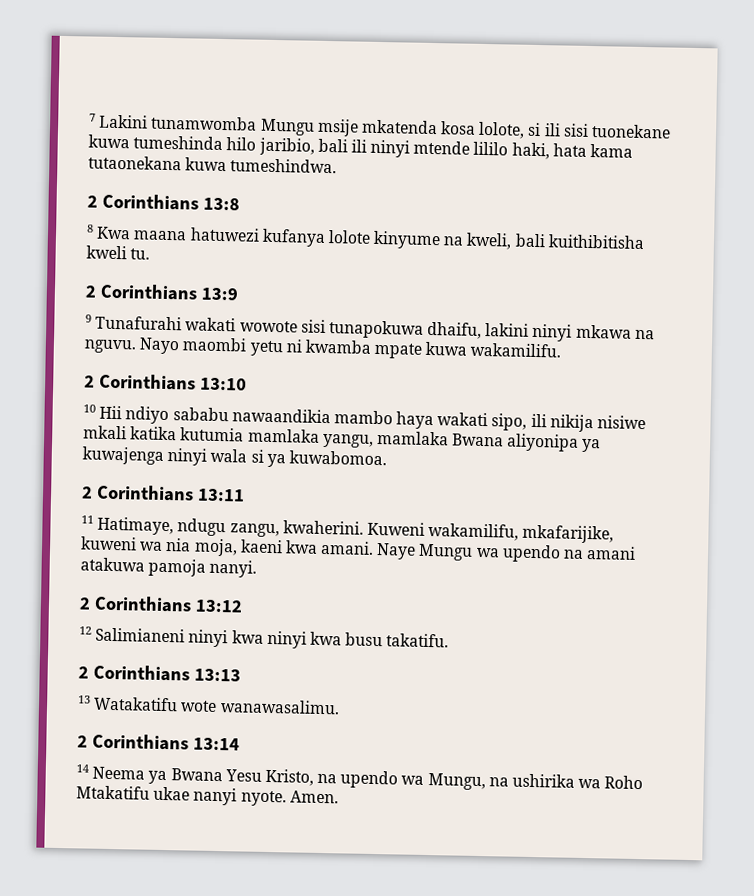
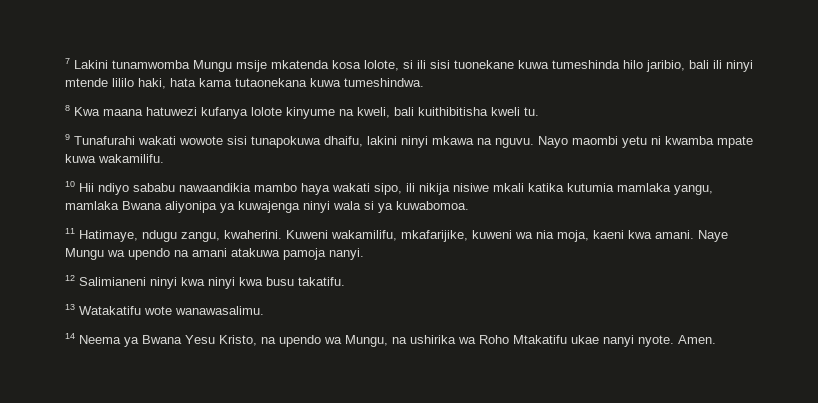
- 2 Corinthians 13:8
- 2 Corinthians 13:9
- 2 Corinthians 13:10
- 2 Corinthians 13:11
- 2 Corinthians 13:12
- 2 Corinthians 13:13
- 2 Corinthians 13:14

